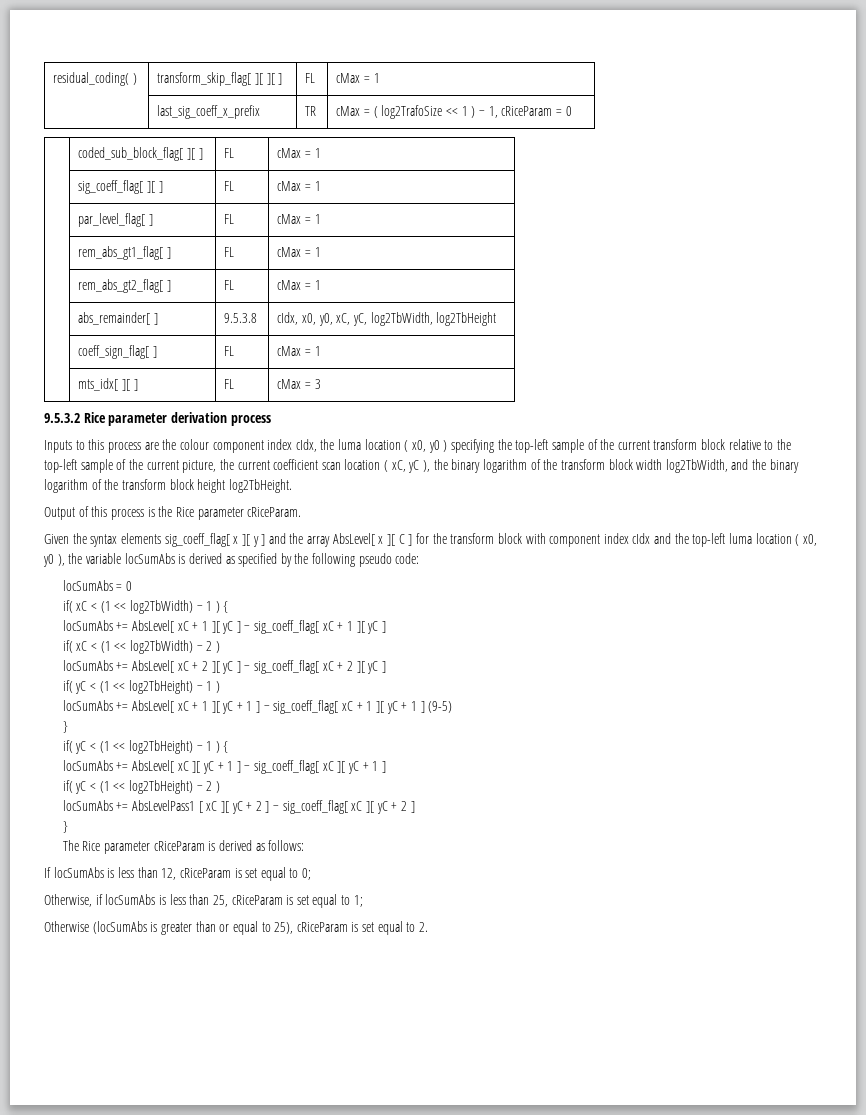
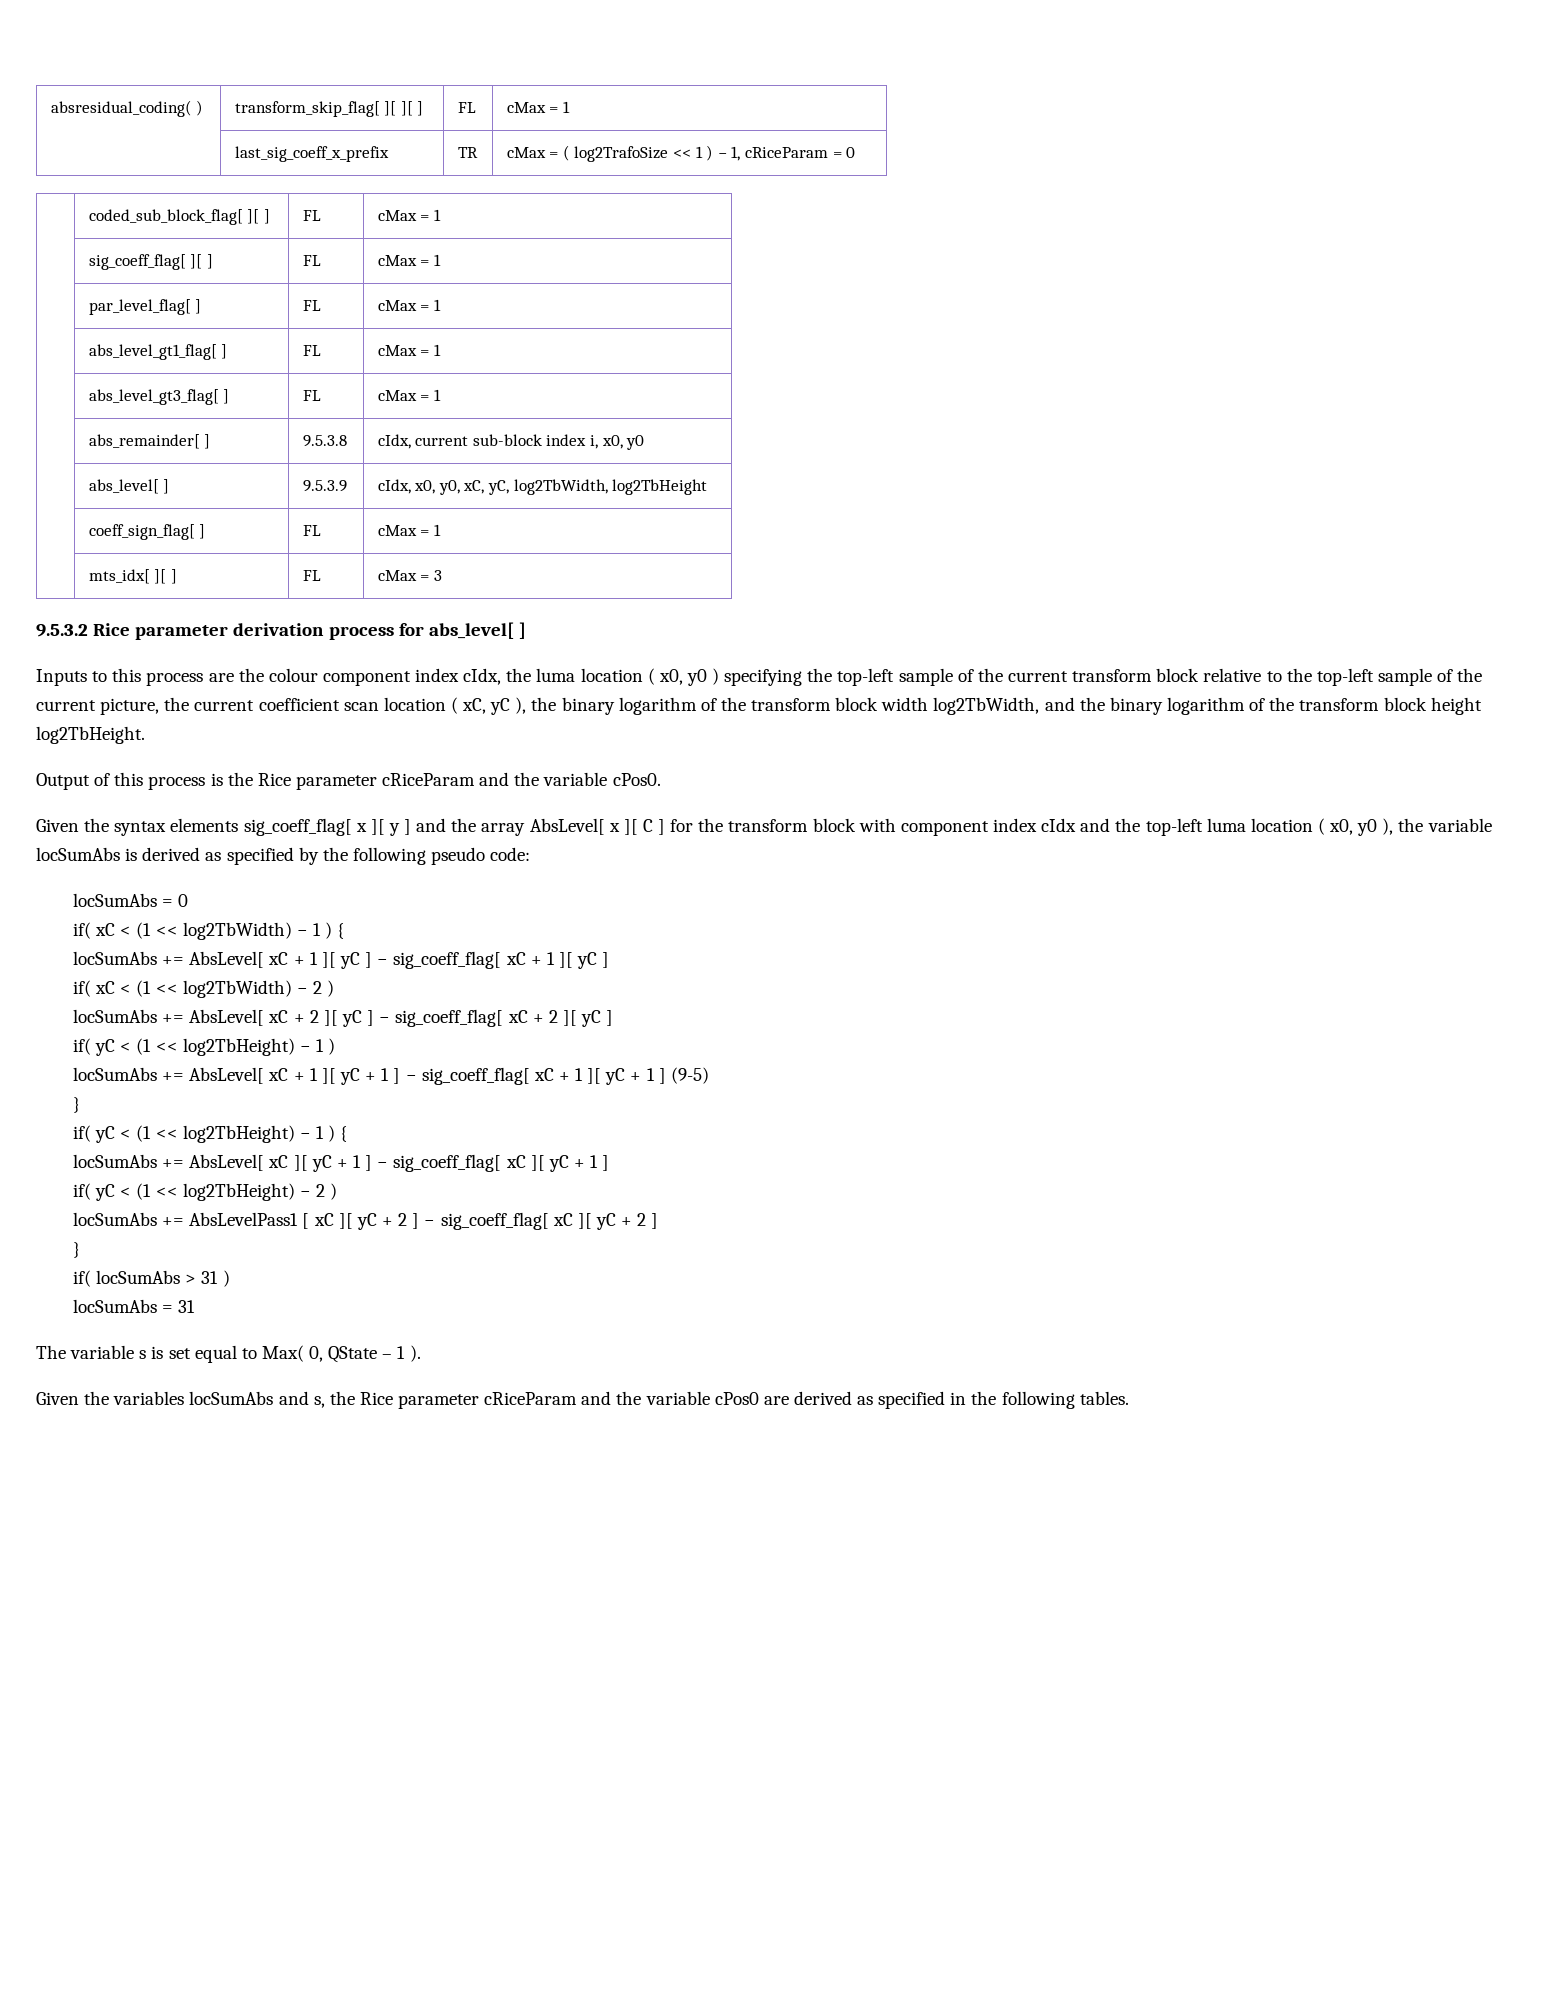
- residual_coding( ) | transform_skip_flag[ ][ ][ ] | FL | cMax = 1
+ absresidual_coding( ) | transform_skip_flag[ ][ ][ ] | FL | cMax = 1
- | rem_abs_gt1_flag[ ] | FL | cMax = 1
- | rem_abs_gt2_flag[ ] | FL | cMax = 1
+ | abs_level_gt1_flag[ ] | FL | cMax = 1
+ | abs_level_gt3_flag[ ] | FL | cMax = 1
- | abs_remainder[ ] | 9.5.3.8 | cIdx, x0, y0, xC, yC, log2TbWidth, log2TbHeight
+ | abs_remainder[ ] | 9.5.3.8 | cIdx, current sub-block index i, x0, y0
+ | abs_level[ ] | 9.5.3.9 | cIdx, x0, y0, xC, yC, log2TbWidth, log2TbHeight
- 9.5.3.2 Rice parameter derivation process
+ 9.5.3.2 Rice parameter derivation process for abs_level[ ]
- Output of this process is the Rice parameter cRiceParam.
+ Output of this process is the Rice parameter cRiceParam and the variable cPos0.
- The Rice parameter cRiceParam is derived as follows:
- If locSumAbs is less than 12, cRiceParam is set equal to 0;
- Otherwise, if locSumAbs is less than 25, cRiceParam is set equal to 1;
- Otherwise (locSumAbs is greater than or equal to 25), cRiceParam is set equal to 2.
+ if( locSumAbs > 31 )
+ locSumAbs = 31
+ The variable s is set equal to Max( 0, QState – 1 ).
+ Given the variables locSumAbs and s, the Rice parameter cRiceParam and the variable cPos0 are derived as specified in the following tables.

